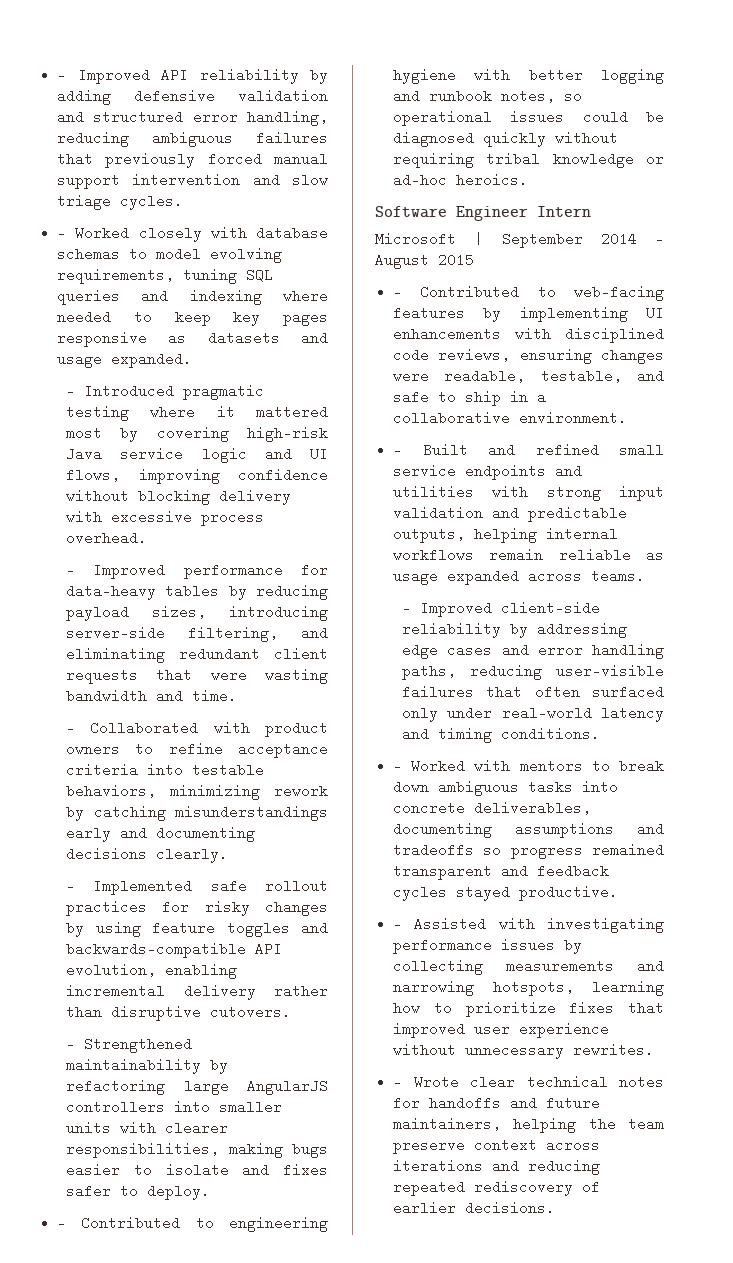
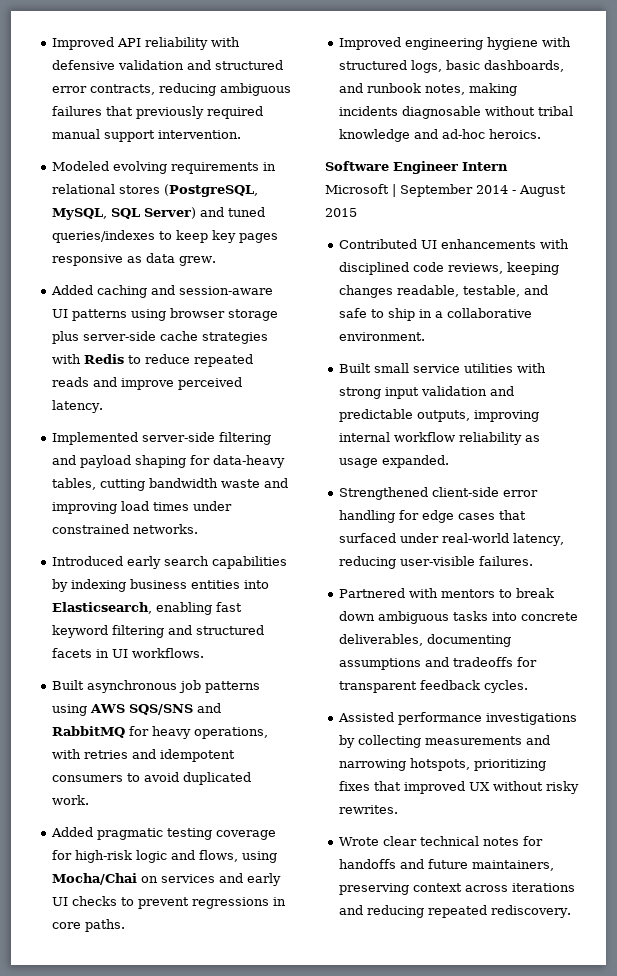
- - Improved API reliability by adding defensive validation and structured error handling, reducing ambiguous failures that previously forced manual support intervention and slow triage cycles.
- - Worked closely with database schemas to model evolving requirements, tuning SQL queries and indexing where needed to keep key pages responsive as datasets and usage expanded.
- - Introduced pragmatic testing where it mattered most by covering high-risk Java service logic and UI flows, improving confidence without blocking delivery with excessive process overhead.
- - Improved performance for data-heavy tables by reducing payload sizes, introducing server-side filtering, and eliminating redundant client requests that were wasting bandwidth and time.
- - Collaborated with product owners to refine acceptance criteria into testable behaviors, minimizing rework by catching misunderstandings early and documenting decisions clearly.
- - Implemented safe rollout practices for risky changes by using feature toggles and backwards-compatible API evolution, enabling incremental delivery rather than disruptive cutovers.
- - Strengthened maintainability by refactoring large AngularJS controllers into smaller units with clearer responsibilities, making bugs easier to isolate and fixes safer to deploy.
- - Contributed to engineering hygiene with better logging and runbook notes, so operational issues could be diagnosed quickly without requiring tribal knowledge or ad-hoc heroics.
+ Improved API reliability with defensive validation and structured error contracts, reducing ambiguous failures that previously required manual support intervention.
+ Modeled evolving requirements in relational stores (PostgreSQL, MySQL, SQL Server) and tuned queries/indexes to keep key pages responsive as data grew.
+ Added caching and session-aware UI patterns using browser storage plus server-side cache strategies with Redis to reduce repeated reads and improve perceived latency.
+ Implemented server-side filtering and payload shaping for data-heavy tables, cutting bandwidth waste and improving load times under constrained networks.
+ Introduced early search capabilities by indexing business entities into Elasticsearch, enabling fast keyword filtering and structured facets in UI workflows.
+ Built asynchronous job patterns using AWS SQS/SNS and RabbitMQ for heavy operations, with retries and idempotent consumers to avoid duplicated work.
+ Added pragmatic testing coverage for high-risk logic and flows, using Mocha/Chai on services and early UI checks to prevent regressions in core paths.
+ Improved engineering hygiene with structured logs, basic dashboards, and runbook notes, making incidents diagnosable without tribal knowledge and ad-hoc heroics.
- - Contributed to web-facing features by implementing UI enhancements with disciplined code reviews, ensuring changes were readable, testable, and safe to ship in a collaborative environment.
+ Contributed UI enhancements with disciplined code reviews, keeping changes readable, testable, and safe to ship in a collaborative environment.
- - Built and refined small service endpoints and utilities with strong input validation and predictable outputs, helping internal workflows remain reliable as usage expanded across teams.
- - Improved client-side reliability by addressing edge cases and error handling paths, reducing user-visible failures that often surfaced only under real-world latency and timing conditions.
- - Worked with mentors to break down ambiguous tasks into concrete deliverables, documenting assumptions and tradeoffs so progress remained transparent and feedback cycles stayed productive.
- - Assisted with investigating performance issues by collecting measurements and narrowing hotspots, learning how to prioritize fixes that improved user experience without unnecessary rewrites.
+ Built small service utilities with strong input validation and predictable outputs, improving internal workflow reliability as usage expanded.
+ Strengthened client-side error handling for edge cases that surfaced under real-world latency, reducing user-visible failures.
+ Partnered with mentors to break down ambiguous tasks into concrete deliverables, documenting assumptions and tradeoffs for transparent feedback cycles.
+ Assisted performance investigations by collecting measurements and narrowing hotspots, prioritizing fixes that improved UX without risky rewrites.
- - Wrote clear technical notes for handoffs and future maintainers, helping the team preserve context across iterations and reducing repeated rediscovery of earlier decisions.
+ Wrote clear technical notes for handoffs and future maintainers, preserving context across iterations and reducing repeated rediscovery.

